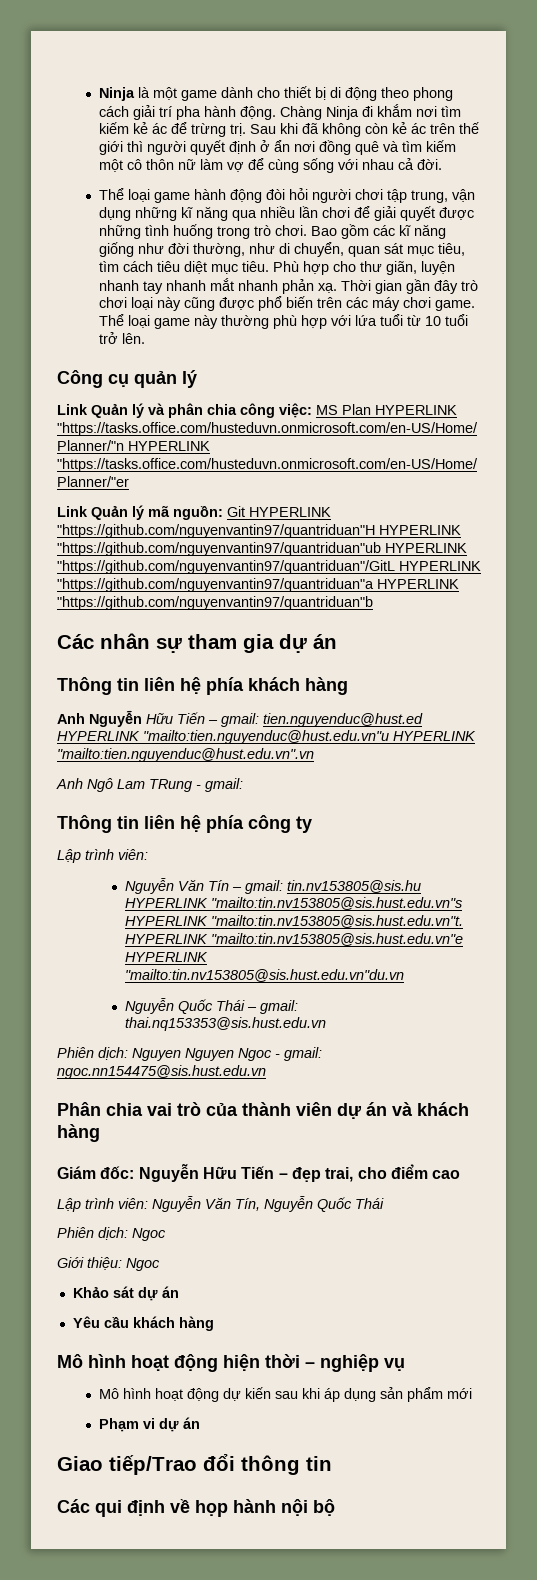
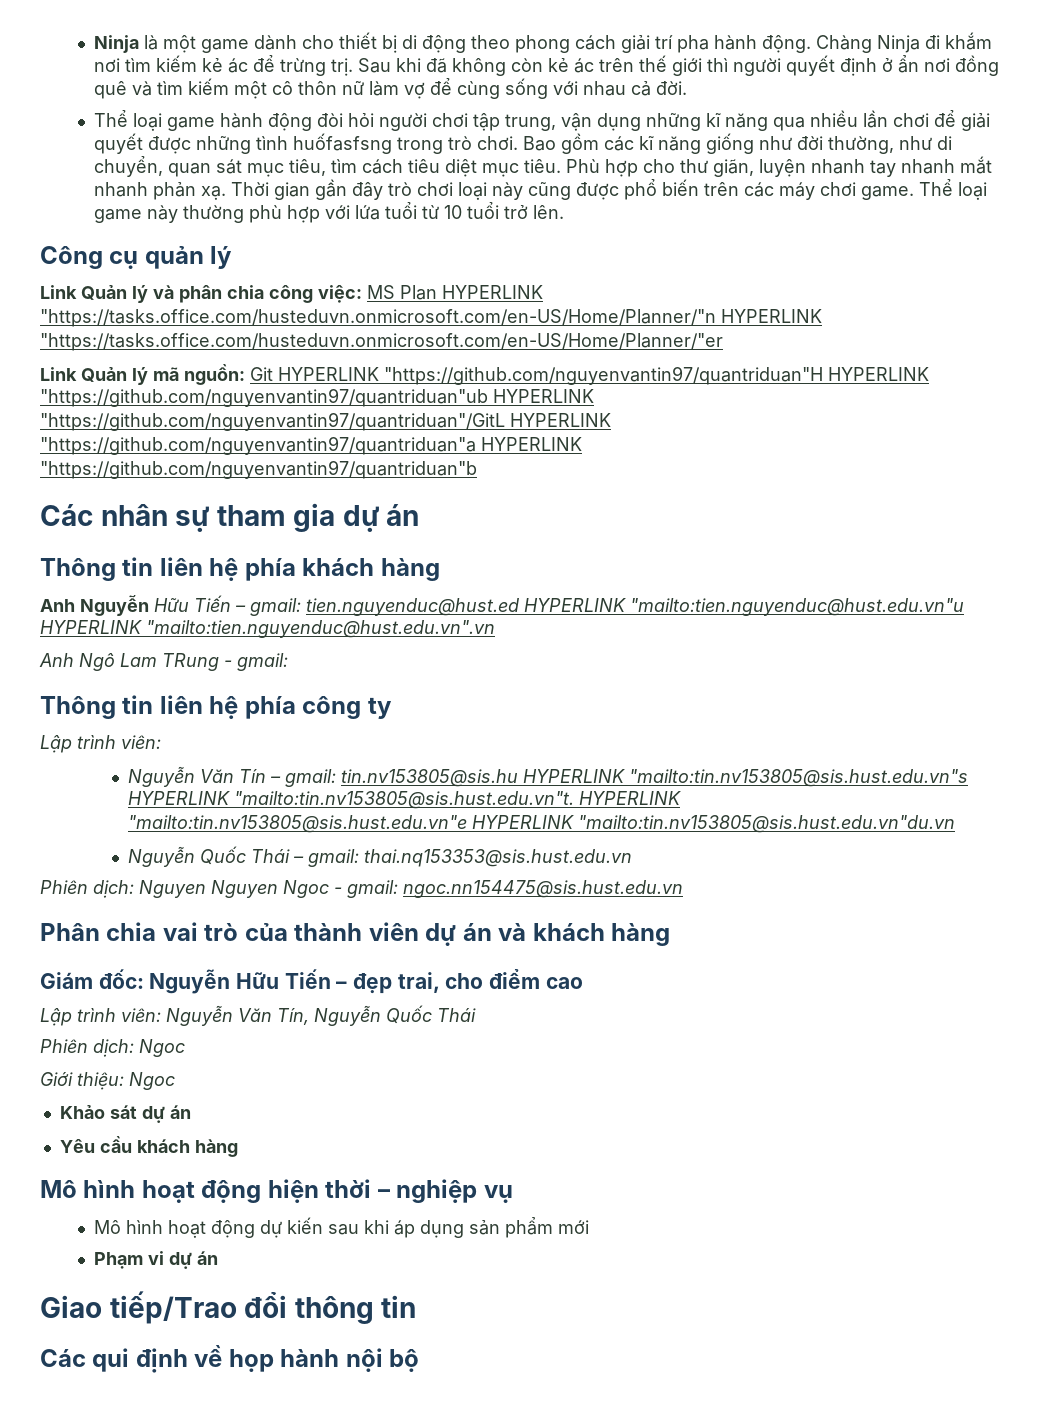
- Thể loại game hành động đòi hỏi người chơi tập trung, vận dụng những kĩ năng qua nhiều lần chơi để giải quyết được những tình huống trong trò chơi.
+ Thể loại game hành động đòi hỏi người chơi tập trung, vận dụng những kĩ năng qua nhiều lần chơi để giải quyết được những tình huốfasfsng trong trò chơi.

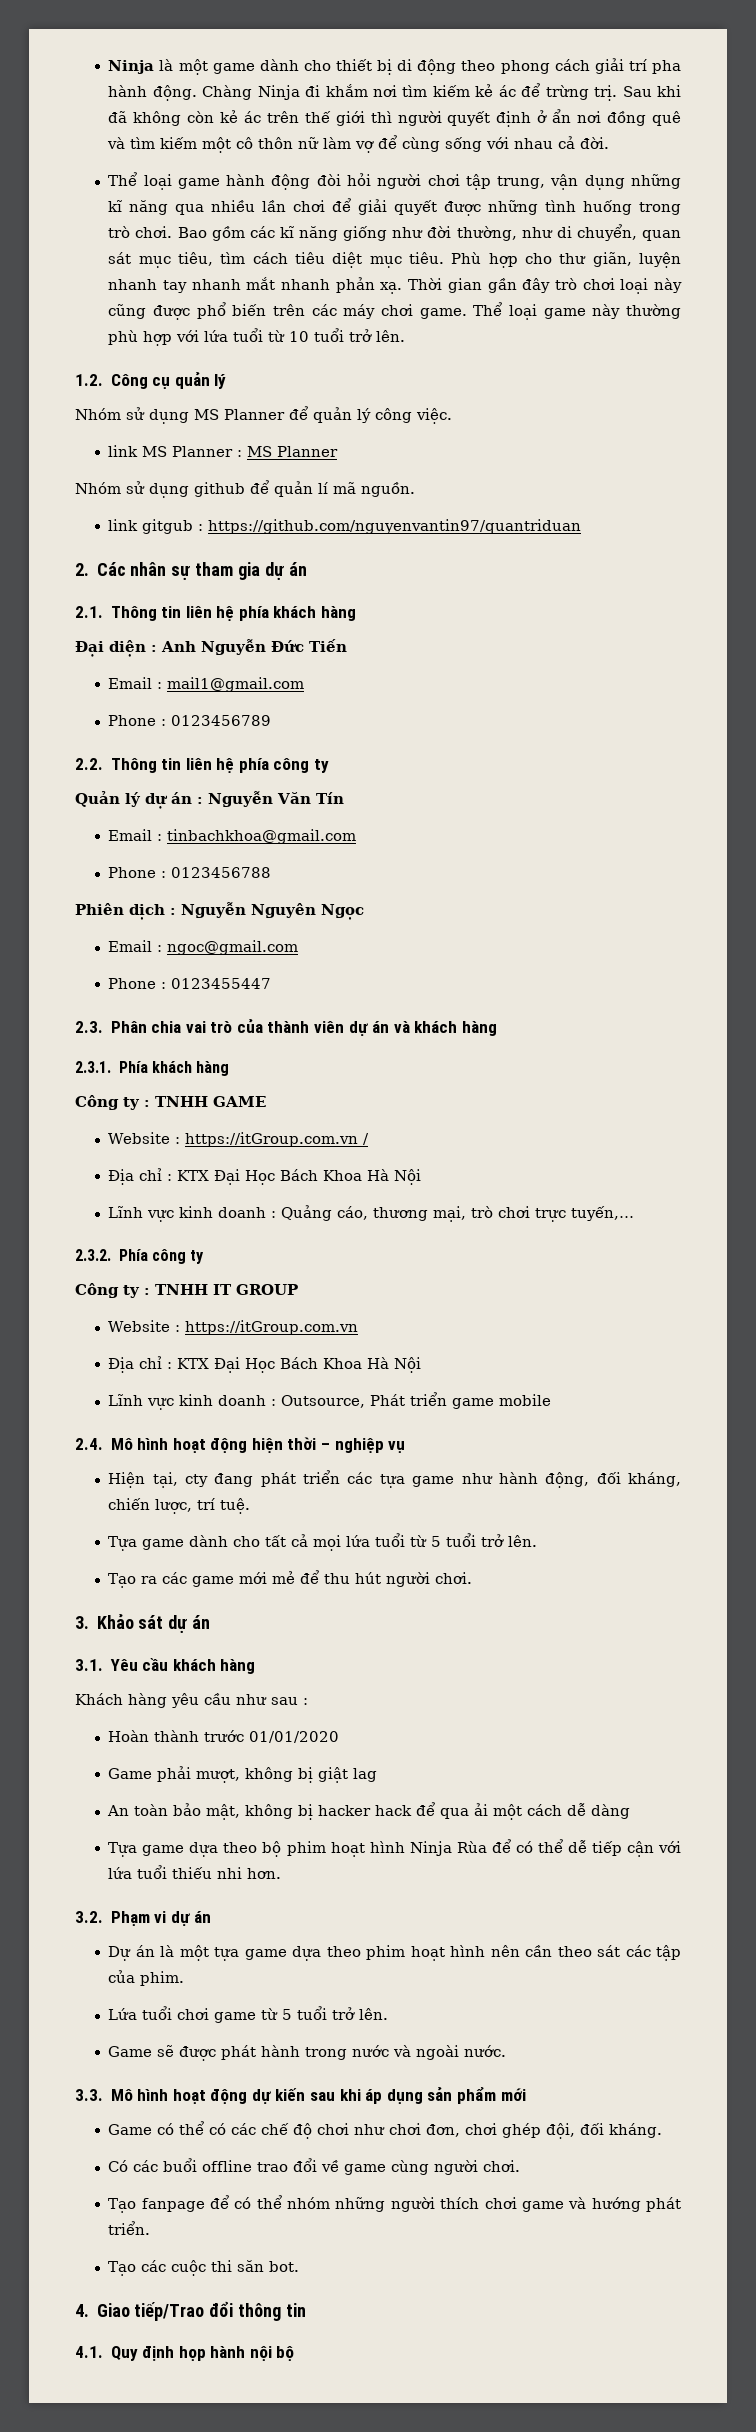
- Thể loại game hành động đòi hỏi người chơi tập trung, vận dụng những kĩ năng qua nhiều lần chơi để giải quyết được những tình huốfasfsng trong trò chơi.
+ Thể loại game hành động đòi hỏi người chơi tập trung, vận dụng những kĩ năng qua nhiều lần chơi để giải quyết được những tình huống trong trò chơi.
- Công cụ quản lý
+ 1.2. Công cụ quản lý
- Link Quản lý và phân chia công việc: MS Plan HYPERLINK "https://tasks.office.com/husteduvn.onmicrosoft.com/en-US/Home/Planner/"n HYPERLINK "https://tasks.office.com/husteduvn.onmicrosoft.com/en-US/Home/Planner/"er
- Link Quản lý mã nguồn: Git HYPERLINK "https://github.com/nguyenvantin97/quantriduan"H HYPERLINK "https://github.com/nguyenvantin97/quantriduan"ub HYPERLINK "https://github.com/nguyenvantin97/quantriduan"/GitL HYPERLINK "https://github.com/nguyenvantin97/quantriduan"a HYPERLINK "https://github.com/nguyenvantin97/quantriduan"b
- Các nhân sự tham gia dự án
+ Nhóm sử dụng MS Planner để quản lý công việc.
+ link MS Planner : MS Planner
+ Nhóm sử dụng github để quản lí mã nguồn.
+ link gitgub : https://github.com/nguyenvantin97/quantriduan
+ 2. Các nhân sự tham gia dự án
- Thông tin liên hệ phía khách hàng
+ 2.1. Thông tin liên hệ phía khách hàng
- Anh Nguyễn Hữu Tiến – gmail: tien.nguyenduc@hust.ed HYPERLINK "mailto:tien.nguyenduc@hust.edu.vn"u HYPERLINK "mailto:tien.nguyenduc@hust.edu.vn".vn
- Anh Ngô Lam TRung - gmail:
- Thông tin liên hệ phía công ty
- Lập trình viên:
- Nguyễn Văn Tín – gmail: tin.nv153805@sis.hu HYPERLINK "mailto:tin.nv153805@sis.hust.edu.vn"s HYPERLINK "mailto:tin.nv153805@sis.hust.edu.vn"t. HYPERLINK "mailto:tin.nv153805@sis.hust.edu.vn"e HYPERLINK "mailto:tin.nv153805@sis.hust.edu.vn"du.vn
- Nguyễn Quốc Thái – gmail: thai.nq153353@sis.hust.edu.vn
- Phiên dịch: Nguyen Nguyen Ngoc - gmail: ngoc.nn154475@sis.hust.edu.vn
- Phân chia vai trò của thành viên dự án và khách hàng
+ Đại diện : Anh Nguyễn Đức Tiến
+ Email : mail1@gmail.com
+ Phone : 0123456789
+ 2.2. Thông tin liên hệ phía công ty
+ Quản lý dự án : Nguyễn Văn Tín
+ Email : tinbachkhoa@gmail.com
+ Phone : 0123456788
+ Phiên dịch : Nguyễn Nguyên Ngọc
+ Email : ngoc@gmail.com
+ Phone : 0123455447
+ 2.3. Phân chia vai trò của thành viên dự án và khách hàng
- Giám đốc: Nguyễn Hữu Tiến – đẹp trai, cho điểm cao
- Lập trình viên: Nguyễn Văn Tín, Nguyễn Quốc Thái
- Phiên dịch: Ngoc
- Giới thiệu: Ngoc
- Khảo sát dự án
- Yêu cầu khách hàng
- Mô hình hoạt động hiện thời – nghiệp vụ
+ 2.3.1. Phía khách hàng
+ Công ty : TNHH GAME
+ Website : https://itGroup.com.vn /
+ Địa chỉ : KTX Đại Học Bách Khoa Hà Nội
+ Lĩnh vực kinh doanh : Quảng cáo, thương mại, trò chơi trực tuyến,…
+ 2.3.2. Phía công ty
+ Công ty : TNHH IT GROUP
+ Website : https://itGroup.com.vn
+ Địa chỉ : KTX Đại Học Bách Khoa Hà Nội
+ Lĩnh vực kinh doanh : Outsource, Phát triển game mobile
+ 2.4. Mô hình hoạt động hiện thời – nghiệp vụ
- Mô hình hoạt động dự kiến sau khi áp dụng sản phẩm mới
+ Hiện tại, cty đang phát triển các tựa game như hành động, đối kháng, chiến lược, trí tuệ.
+ Tựa game dành cho tất cả mọi lứa tuổi từ 5 tuổi trở lên.
+ Tạo ra các game mới mẻ để thu hút người chơi.
+ 3. Khảo sát dự án
+ 3.1. Yêu cầu khách hàng
+ Khách hàng yêu cầu như sau :
+ Hoàn thành trước 01/01/2020
+ Game phải mượt, không bị giật lag
+ An toàn bảo mật, không bị hacker hack để qua ải một cách dễ dàng
+ Tựa game dựa theo bộ phim hoạt hình Ninja Rùa để có thể dễ tiếp cận với lứa tuổi thiếu nhi hơn.
+ 3.2. Phạm vi dự án
+ Dự án là một tựa game dựa theo phim hoạt hình nên cần theo sát các tập của phim.
+ Lứa tuổi chơi game từ 5 tuổi trở lên.
+ Game sẽ được phát hành trong nước và ngoài nước.
+ 3.3. Mô hình hoạt động dự kiến sau khi áp dụng sản phẩm mới
- Phạm vi dự án
- Giao tiếp/Trao đổi thông tin
+ Game có thể có các chế độ chơi như chơi đơn, chơi ghép đội, đối kháng.
+ Có các buổi offline trao đổi về game cùng người chơi.
+ Tạo fanpage để có thể nhóm những người thích chơi game và hướng phát triển.
+ Tạo các cuộc thi săn bot.
+ 4. Giao tiếp/Trao đổi thông tin
- Các qui định về họp hành nội bộ
+ 4.1. Quy định họp hành nội bộ

